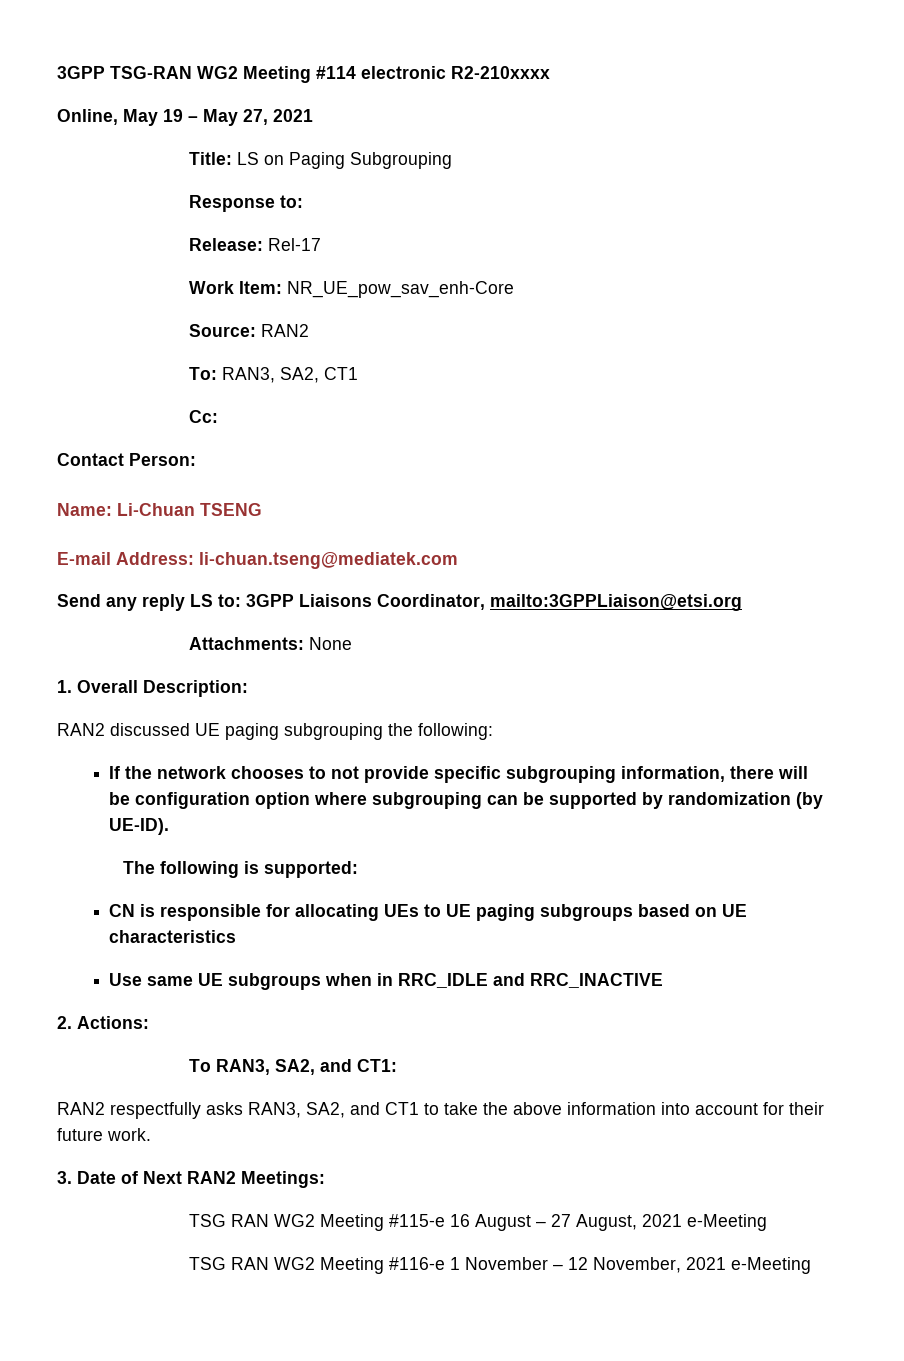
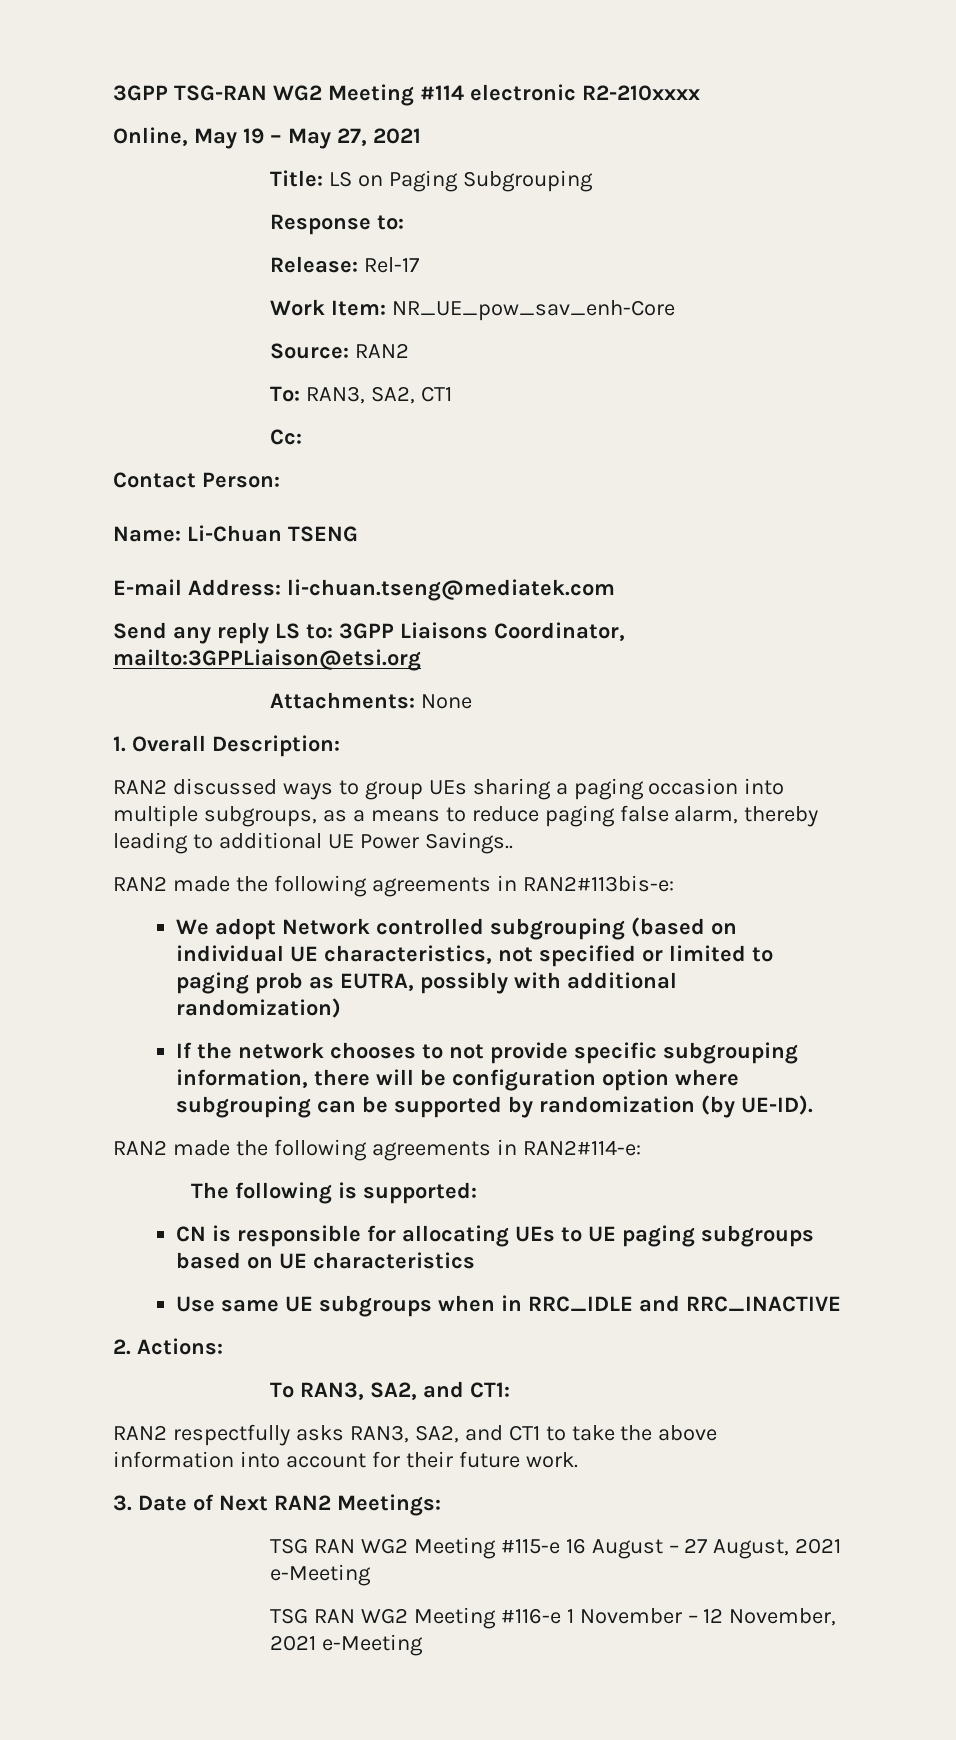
- RAN2 discussed UE paging subgrouping the following:
+ RAN2 discussed ways to group UEs sharing a paging occasion into multiple subgroups, as a means to reduce paging false alarm, thereby leading to additional UE Power Savings..
+ RAN2 made the following agreements in RAN2#113bis-e:
+ We adopt Network controlled subgrouping (based on individual UE characteristics, not specified or limited to paging prob as EUTRA, possibly with additional randomization)
+ RAN2 made the following agreements in RAN2#114-e:

